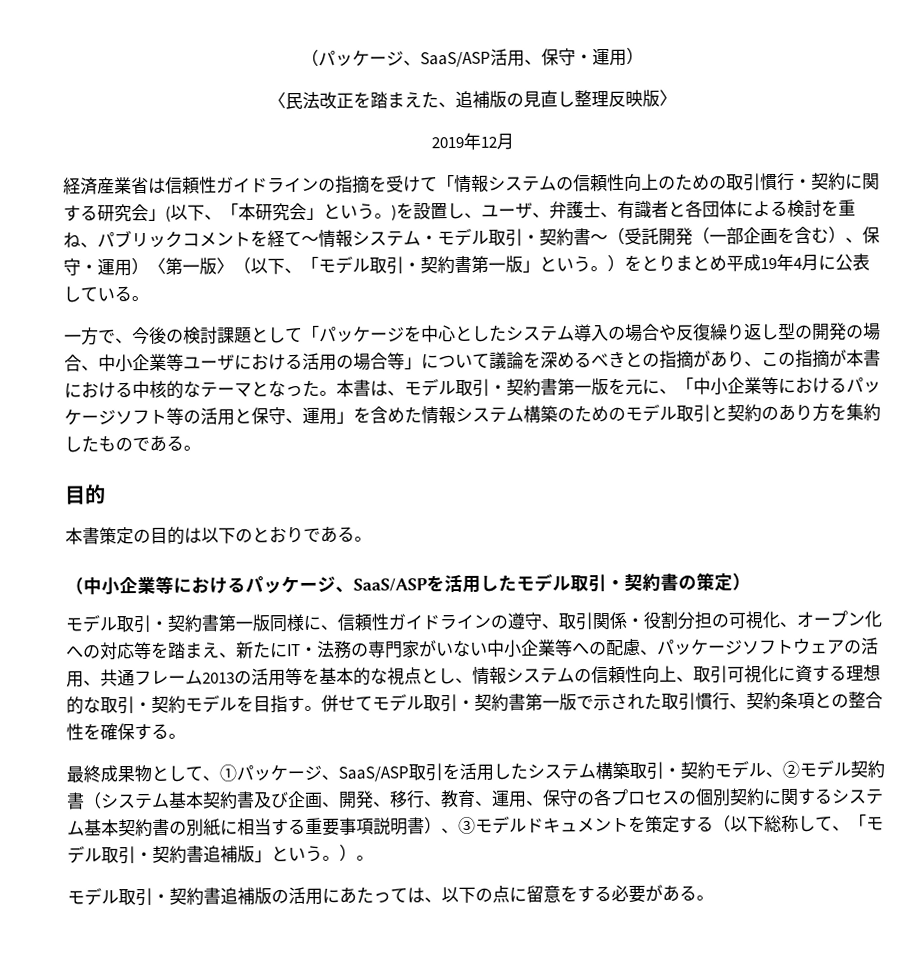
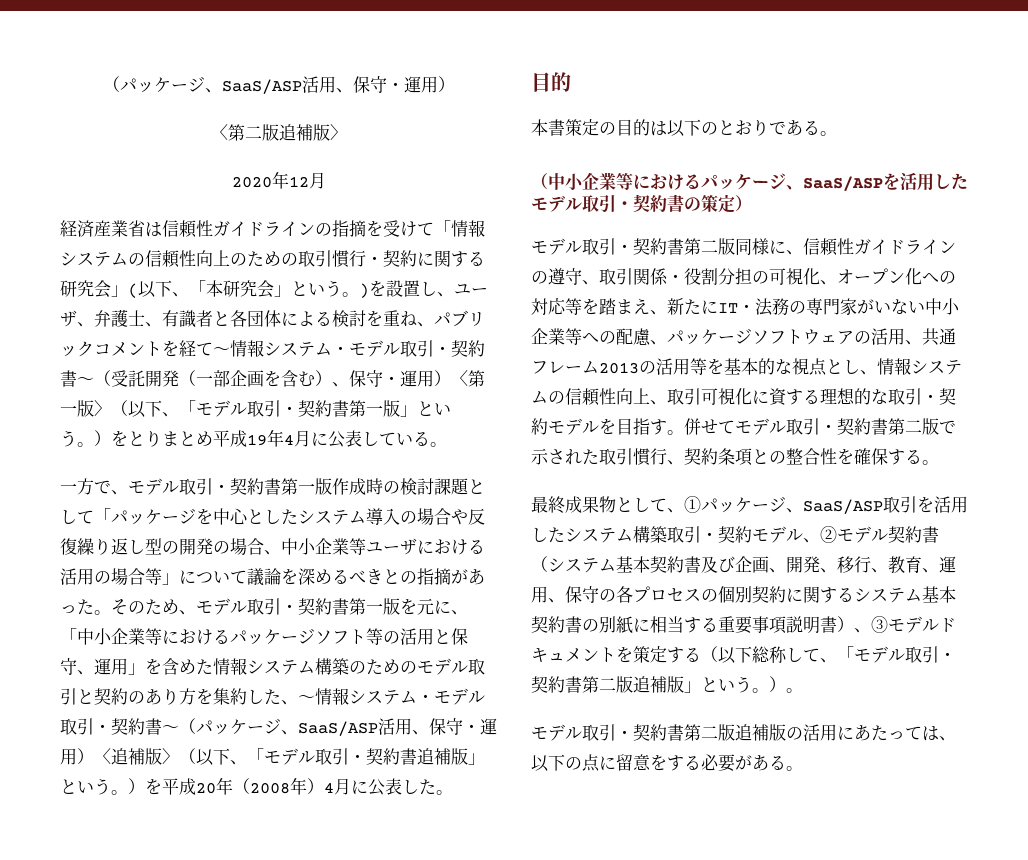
- 〈民法改正を踏まえた、追補版の見直し整理反映版〉
+ 〈第二版追補版〉
- 2019年12月
+ 2020年12月
- 一方で、今後の検討課題として「パッケージを中心としたシステム導入の場合や反復繰り返し型の開発の場合、中小企業等ユーザにおける活用の場合等」について議論を深めるべきとの指摘があり、この指摘が本書における中核的なテーマとなった。本書は、モデル取引・契約書第一版を元に、「中小企業等におけるパッケージソフト等の活用と保守、運用」を含めた情報システム構築のためのモデル取引と契約のあり方を集約したものである。
+ 一方で、モデル取引・契約書第一版作成時の検討課題として「パッケージを中心としたシステム導入の場合や反復繰り返し型の開発の場合、中小企業等ユーザにおける活用の場合等」について議論を深めるべきとの指摘があった。そのため、モデル取引・契約書第一版を元に、「中小企業等におけるパッケージソフト等の活用と保守、運用」を含めた情報システム構築のためのモデル取引と契約のあり方を集約した、～情報システム・モデル取引・契約書～（パッケージ、SaaS/ASP活用、保守・運用）〈追補版〉（以下、「モデル取引・契約書追補版」という。）を平成20年（2008年）4月に公表した。
- モデル取引・契約書第一版同様に、信頼性ガイドラインの遵守、取引関係・役割分担の可視化、オープン化への対応等を踏まえ、新たにIT・法務の専門家がいない中小企業等への配慮、パッケージソフトウェアの活用、共通フレーム2013の活用等を基本的な視点とし、情報システムの信頼性向上、取引可視化に資する理想的な取引・契約モデルを目指す。
+ モデル取引・契約書第二版同様に、信頼性ガイドラインの遵守、取引関係・役割分担の可視化、オープン化への対応等を踏まえ、新たにIT・法務の専門家がいない中小企業等への配慮、パッケージソフトウェアの活用、共通フレーム2013の活用等を基本的な視点とし、情報システムの信頼性向上、取引可視化に資する理想的な取引・契約モデルを目指す。
- 併せてモデル取引・契約書第一版で示された取引慣行、契約条項との整合性を確保する。
+ 併せてモデル取引・契約書第二版で示された取引慣行、契約条項との整合性を確保する。
- 最終成果物として、①パッケージ、SaaS/ASP取引を活用したシステム構築取引・契約モデル、②モデル契約書（システム基本契約書及び企画、開発、移行、教育、運用、保守の各プロセスの個別契約に関するシステム基本契約書の別紙に相当する重要事項説明書）、③モデルドキュメントを策定する（以下総称して、「モデル取引・契約書追補版」という。）。
+ 最終成果物として、①パッケージ、SaaS/ASP取引を活用したシステム構築取引・契約モデル、②モデル契約書（システム基本契約書及び企画、開発、移行、教育、運用、保守の各プロセスの個別契約に関するシステム基本契約書の別紙に相当する重要事項説明書）、③モデルドキュメントを策定する（以下総称して、「モデル取引・契約書第二版追補版」という。）。
- モデル取引・契約書追補版の活用にあたっては、以下の点に留意をする必要がある。
+ モデル取引・契約書第二版追補版の活用にあたっては、以下の点に留意をする必要がある。

